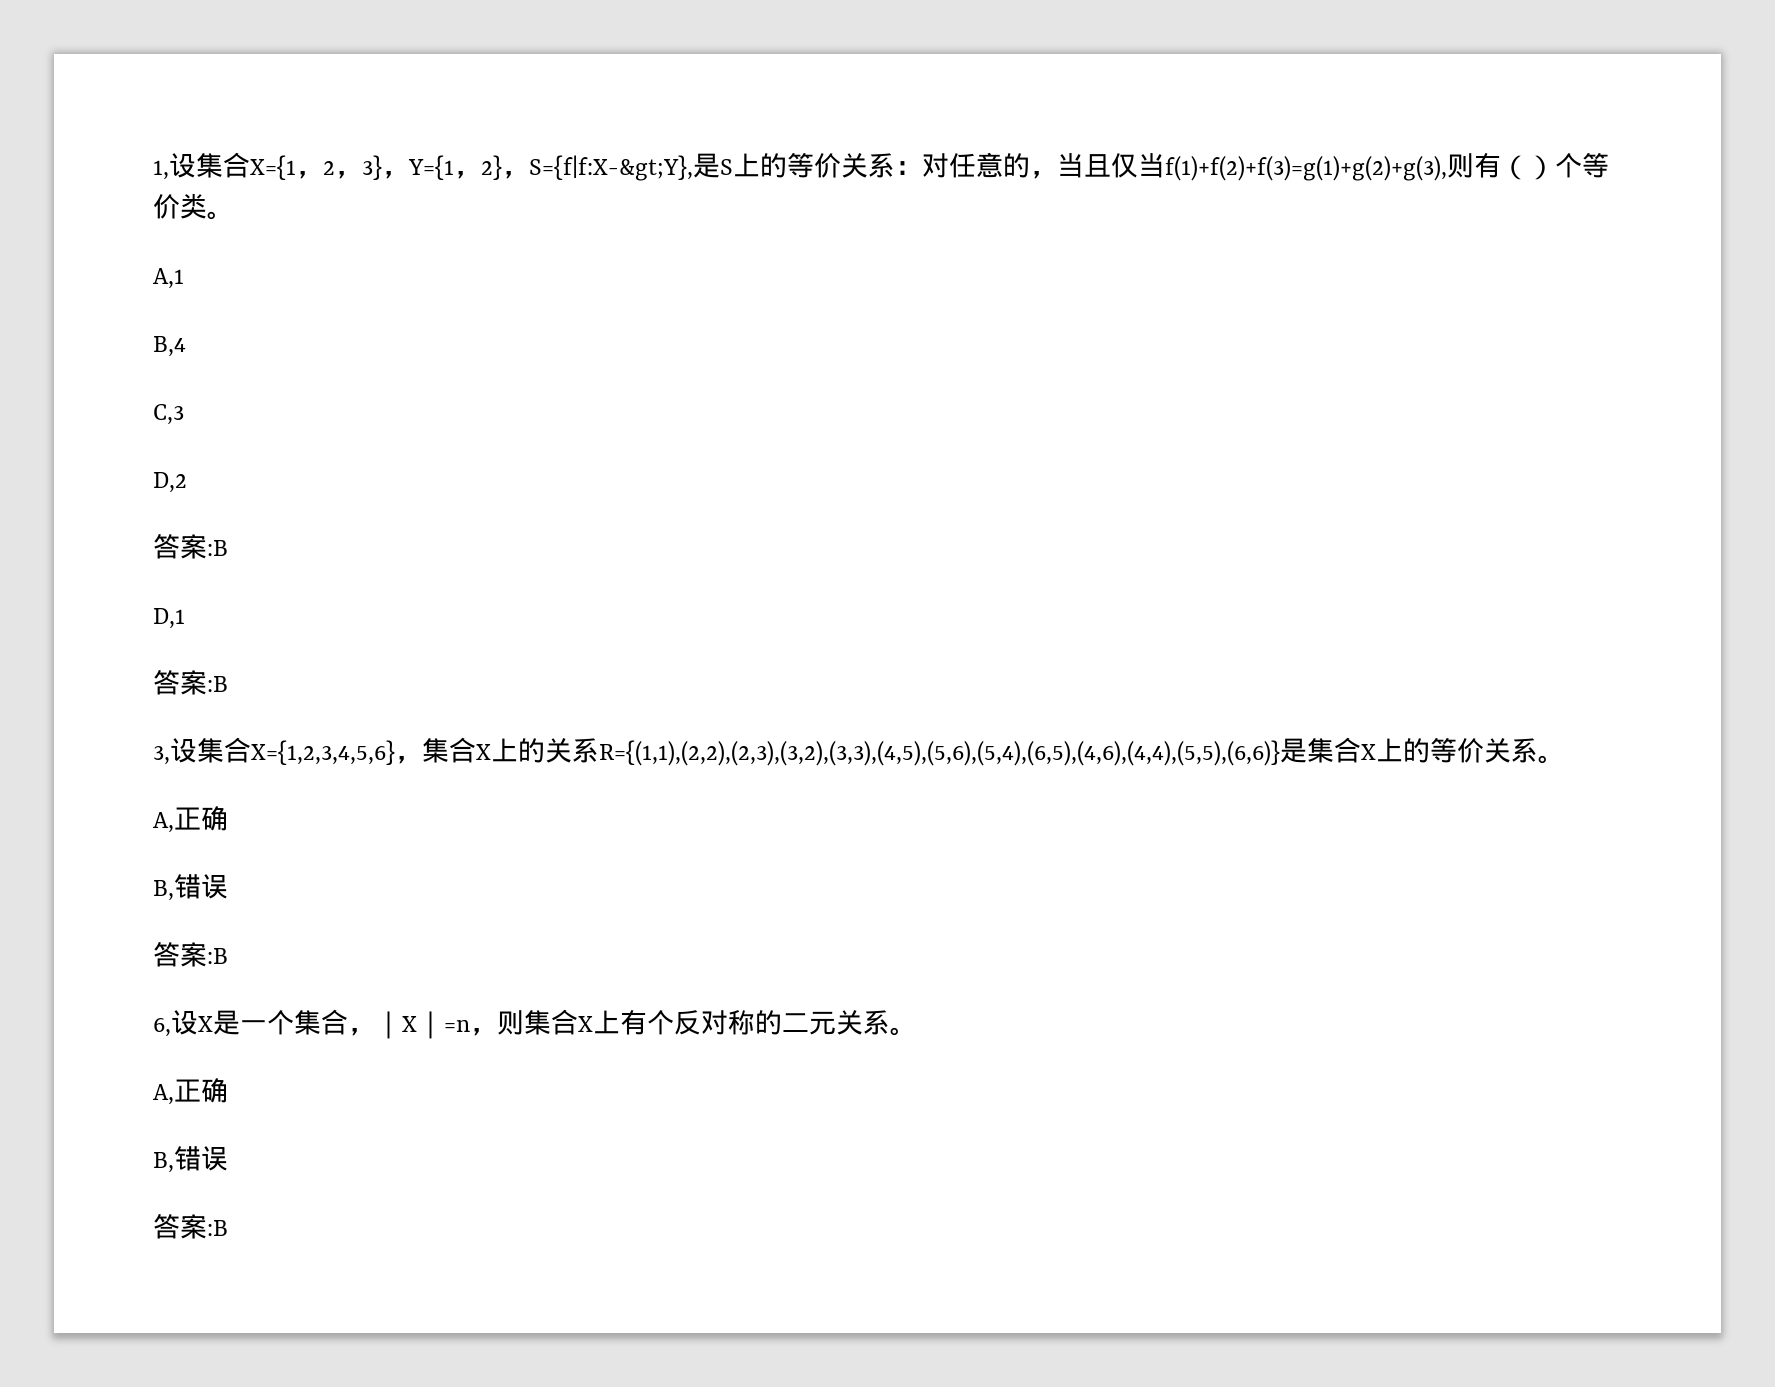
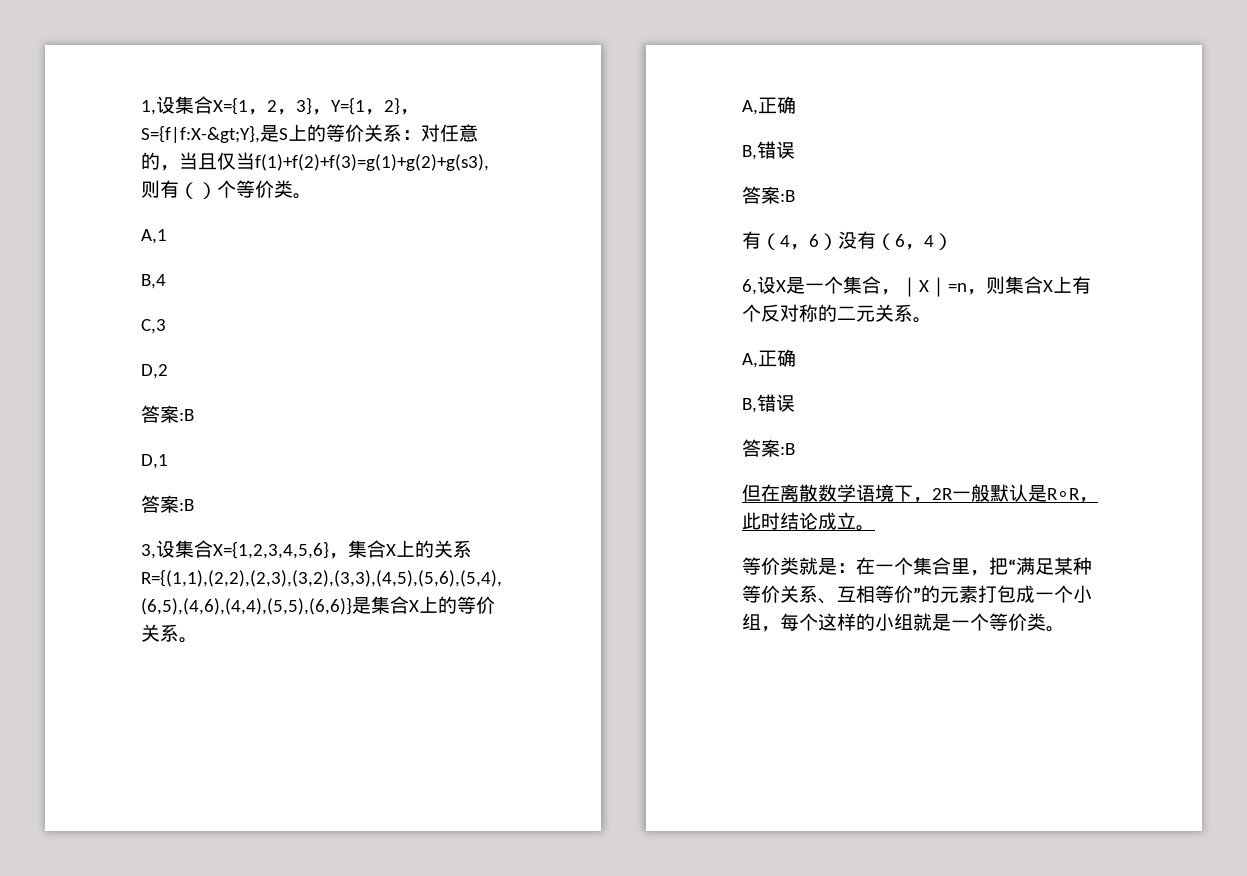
- 1,设集合X={1，2，3}，Y={1，2}，S={f|f:X-&gt;Y},是S上的等价关系：对任意的，当且仅当f(1)+f(2)+f(3)=g(1)+g(2)+g(3),则有（）个等价类。
+ 1,设集合X={1，2，3}，Y={1，2}，S={f|f:X-&gt;Y},是S上的等价关系：对任意的，当且仅当f(1)+f(2)+f(3)=g(1)+g(2)+g(s3),则有（）个等价类。
+ 有（4，6）没有（6，4）
+ 但在离散数学语境下，2R一般默认是R∘R，此时结论成立。
+ 等价类就是：在一个集合里，把“满足某种等价关系、互相等价”的元素打包成一个小组，每个这样的小组就是一个等价类。

